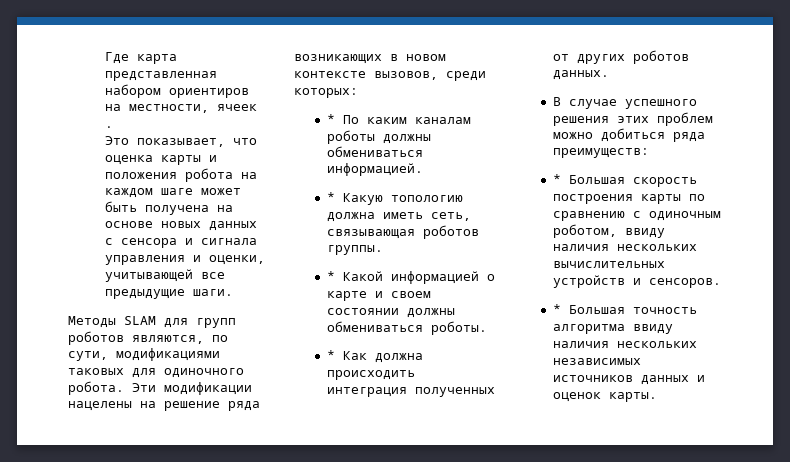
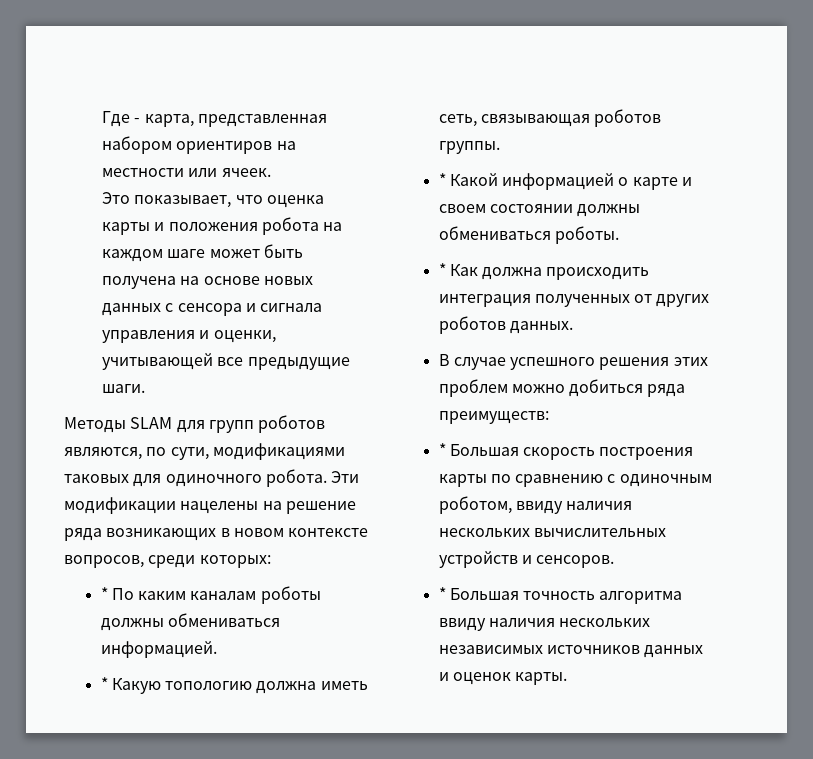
- Где карта представленная набором ориентиров на местности, ячеек .
+ Где - карта, представленная набором ориентиров на местности или ячеек.
- Эти модификации нацелены на решение ряда возникающих в новом контексте вызовов, среди которых:
+ Эти модификации нацелены на решение ряда возникающих в новом контексте вопросов, среди которых:

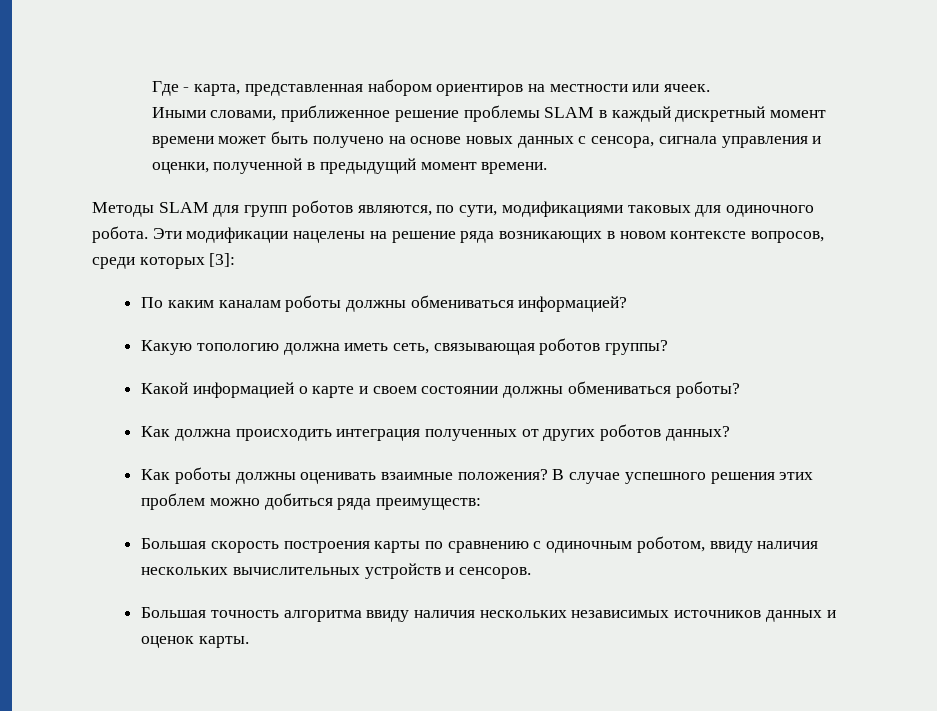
- Это показывает, что оценка карты и положения робота на каждом шаге может быть получена на основе новых данных с сенсора и сигнала управления и оценки, учитывающей все предыдущие шаги.
+ Иными словами, приближенное решение проблемы SLAM в каждый дискретный момент времени может быть получено на основе новых данных с сенсора, сигнала управления и оценки, полученной в предыдущий момент времени.
- Эти модификации нацелены на решение ряда возникающих в новом контексте вопросов, среди которых:
- * По каким каналам роботы должны обмениваться информацией.
- * Какую топологию должна иметь сеть, связывающая роботов группы.
- * Какой информацией о карте и своем состоянии должны обмениваться роботы.
- * Как должна происходить интеграция полученных от других роботов данных.
- В случае успешного решения этих проблем можно добиться ряда преимуществ:
+ Эти модификации нацелены на решение ряда возникающих в новом контексте вопросов, среди которых [3]:
+ По каким каналам роботы должны обмениваться информацией?
+ Какую топологию должна иметь сеть, связывающая роботов группы?
+ Какой информацией о карте и своем состоянии должны обмениваться роботы?
+ Как должна происходить интеграция полученных от других роботов данных?
+ Как роботы должны оценивать взаимные положения? В случае успешного решения этих проблем можно добиться ряда преимуществ:
- * Большая скорость построения карты по сравнению с одиночным роботом, ввиду наличия нескольких вычислительных устройств и сенсоров.
+ Большая скорость построения карты по сравнению с одиночным роботом, ввиду наличия нескольких вычислительных устройств и сенсоров.
- * Большая точность алгоритма ввиду наличия нескольких независимых источников данных и оценок карты.
+ Большая точность алгоритма ввиду наличия нескольких независимых источников данных и оценок карты.

